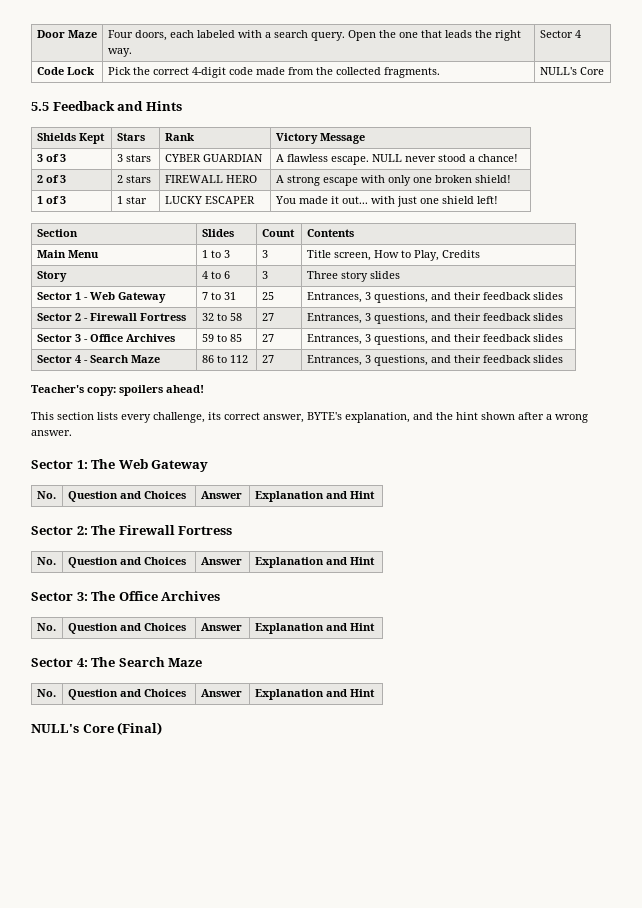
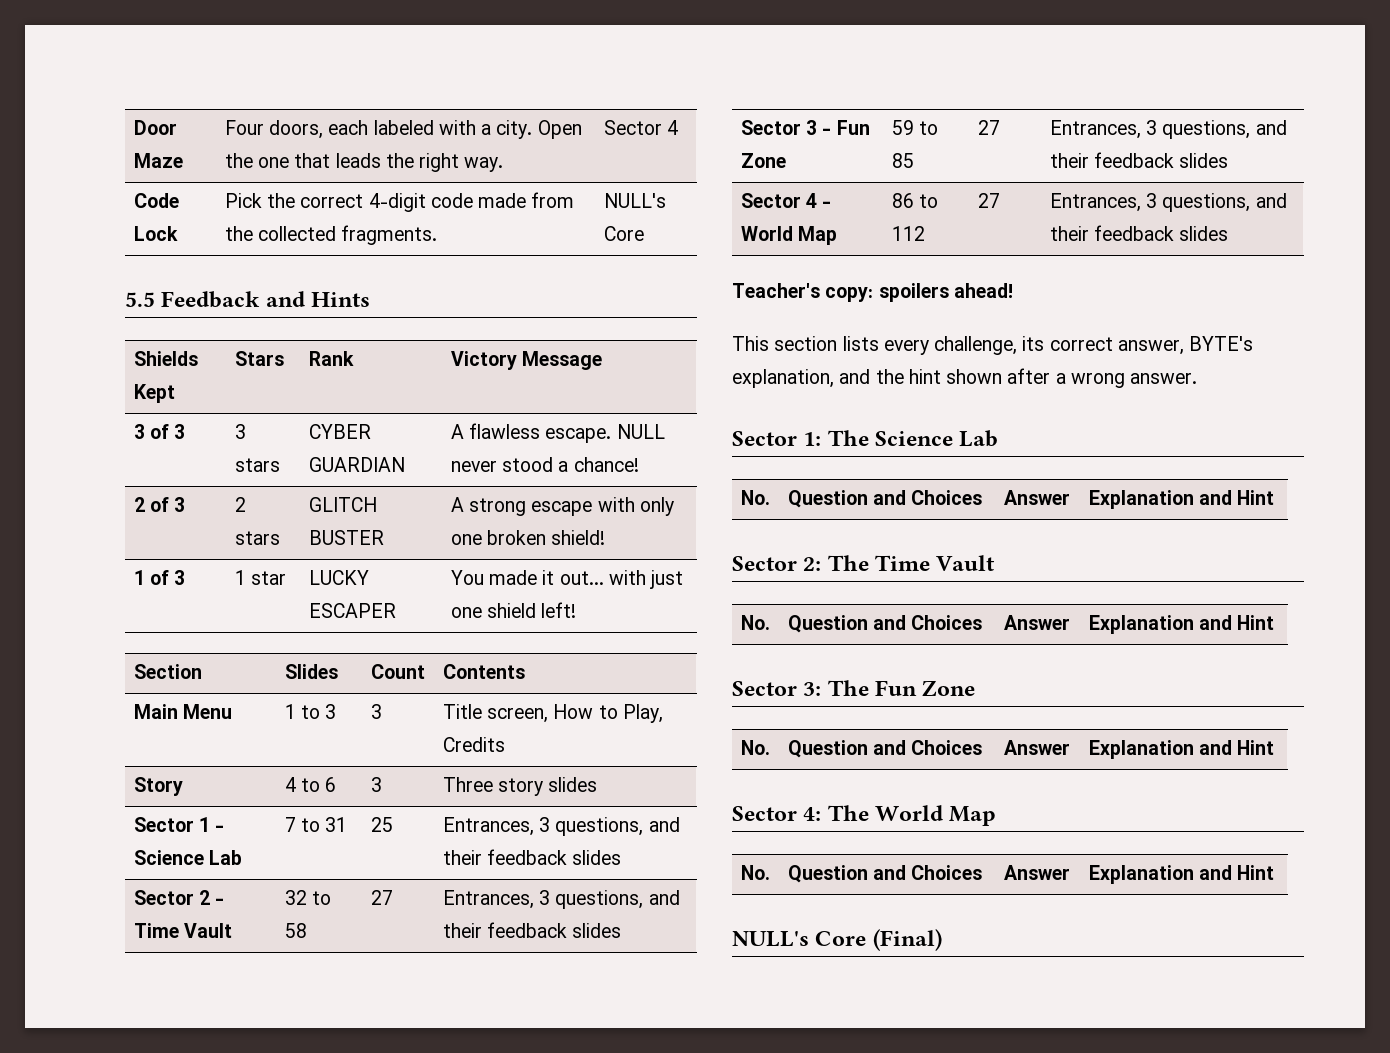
- Door Maze | Four doors, each labeled with a search query. Open the one that leads the right way. | Sector 4
+ Door Maze | Four doors, each labeled with a city. Open the one that leads the right way. | Sector 4
- 2 of 3 | 2 stars | FIREWALL HERO | A strong escape with only one broken shield!
+ 2 of 3 | 2 stars | GLITCH BUSTER | A strong escape with only one broken shield!
- Sector 1 - Web Gateway | 7 to 31 | 25 | Entrances, 3 questions, and their feedback slides
+ Sector 1 - Science Lab | 7 to 31 | 25 | Entrances, 3 questions, and their feedback slides
- Sector 2 - Firewall Fortress | 32 to 58 | 27 | Entrances, 3 questions, and their feedback slides
+ Sector 2 - Time Vault | 32 to 58 | 27 | Entrances, 3 questions, and their feedback slides
- Sector 3 - Office Archives | 59 to 85 | 27 | Entrances, 3 questions, and their feedback slides
+ Sector 3 - Fun Zone | 59 to 85 | 27 | Entrances, 3 questions, and their feedback slides
- Sector 4 - Search Maze | 86 to 112 | 27 | Entrances, 3 questions, and their feedback slides
+ Sector 4 - World Map | 86 to 112 | 27 | Entrances, 3 questions, and their feedback slides
- Sector 1: The Web Gateway
+ Sector 1: The Science Lab
- Sector 2: The Firewall Fortress
+ Sector 2: The Time Vault
- Sector 3: The Office Archives
+ Sector 3: The Fun Zone
- Sector 4: The Search Maze
+ Sector 4: The World Map

